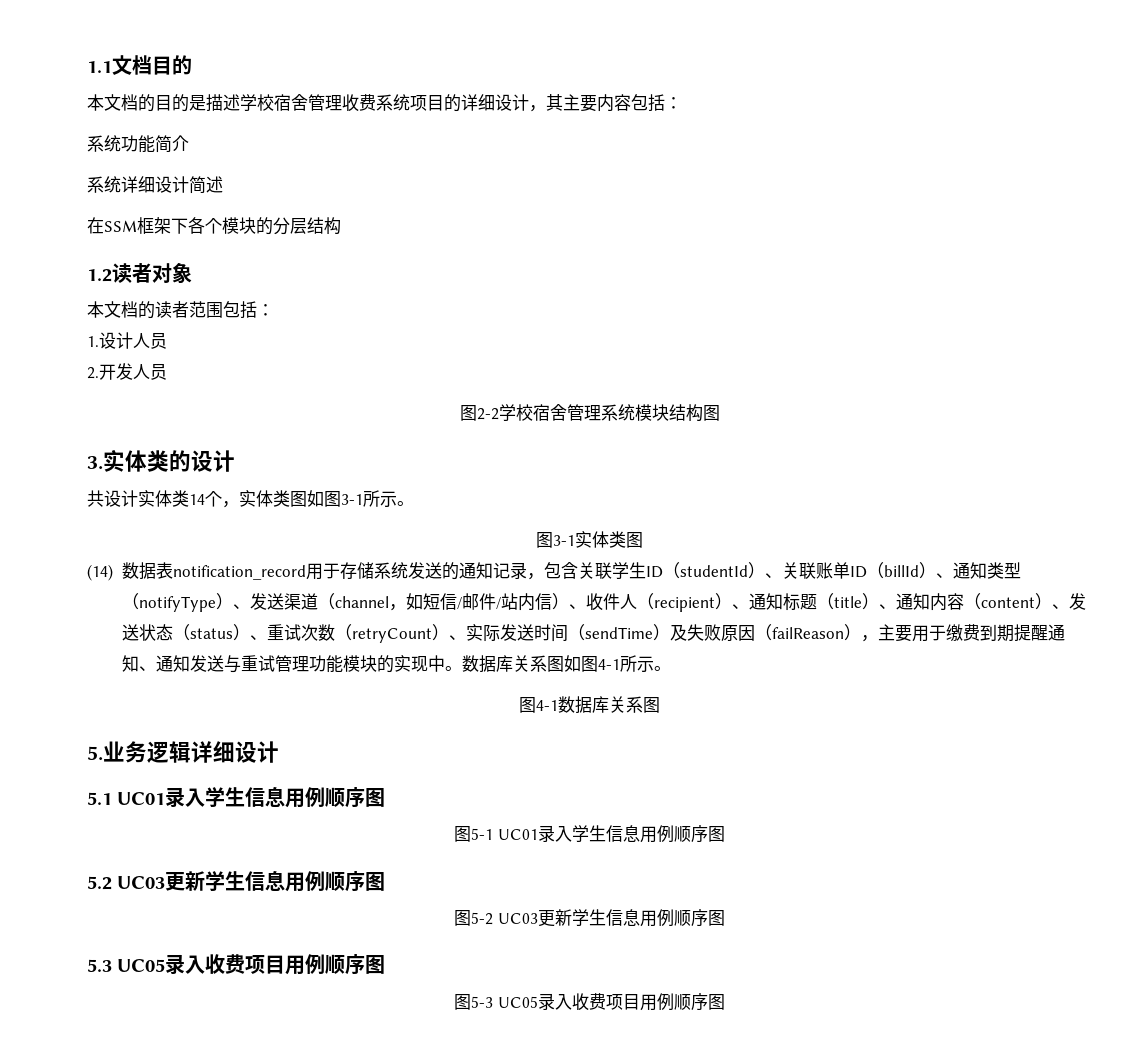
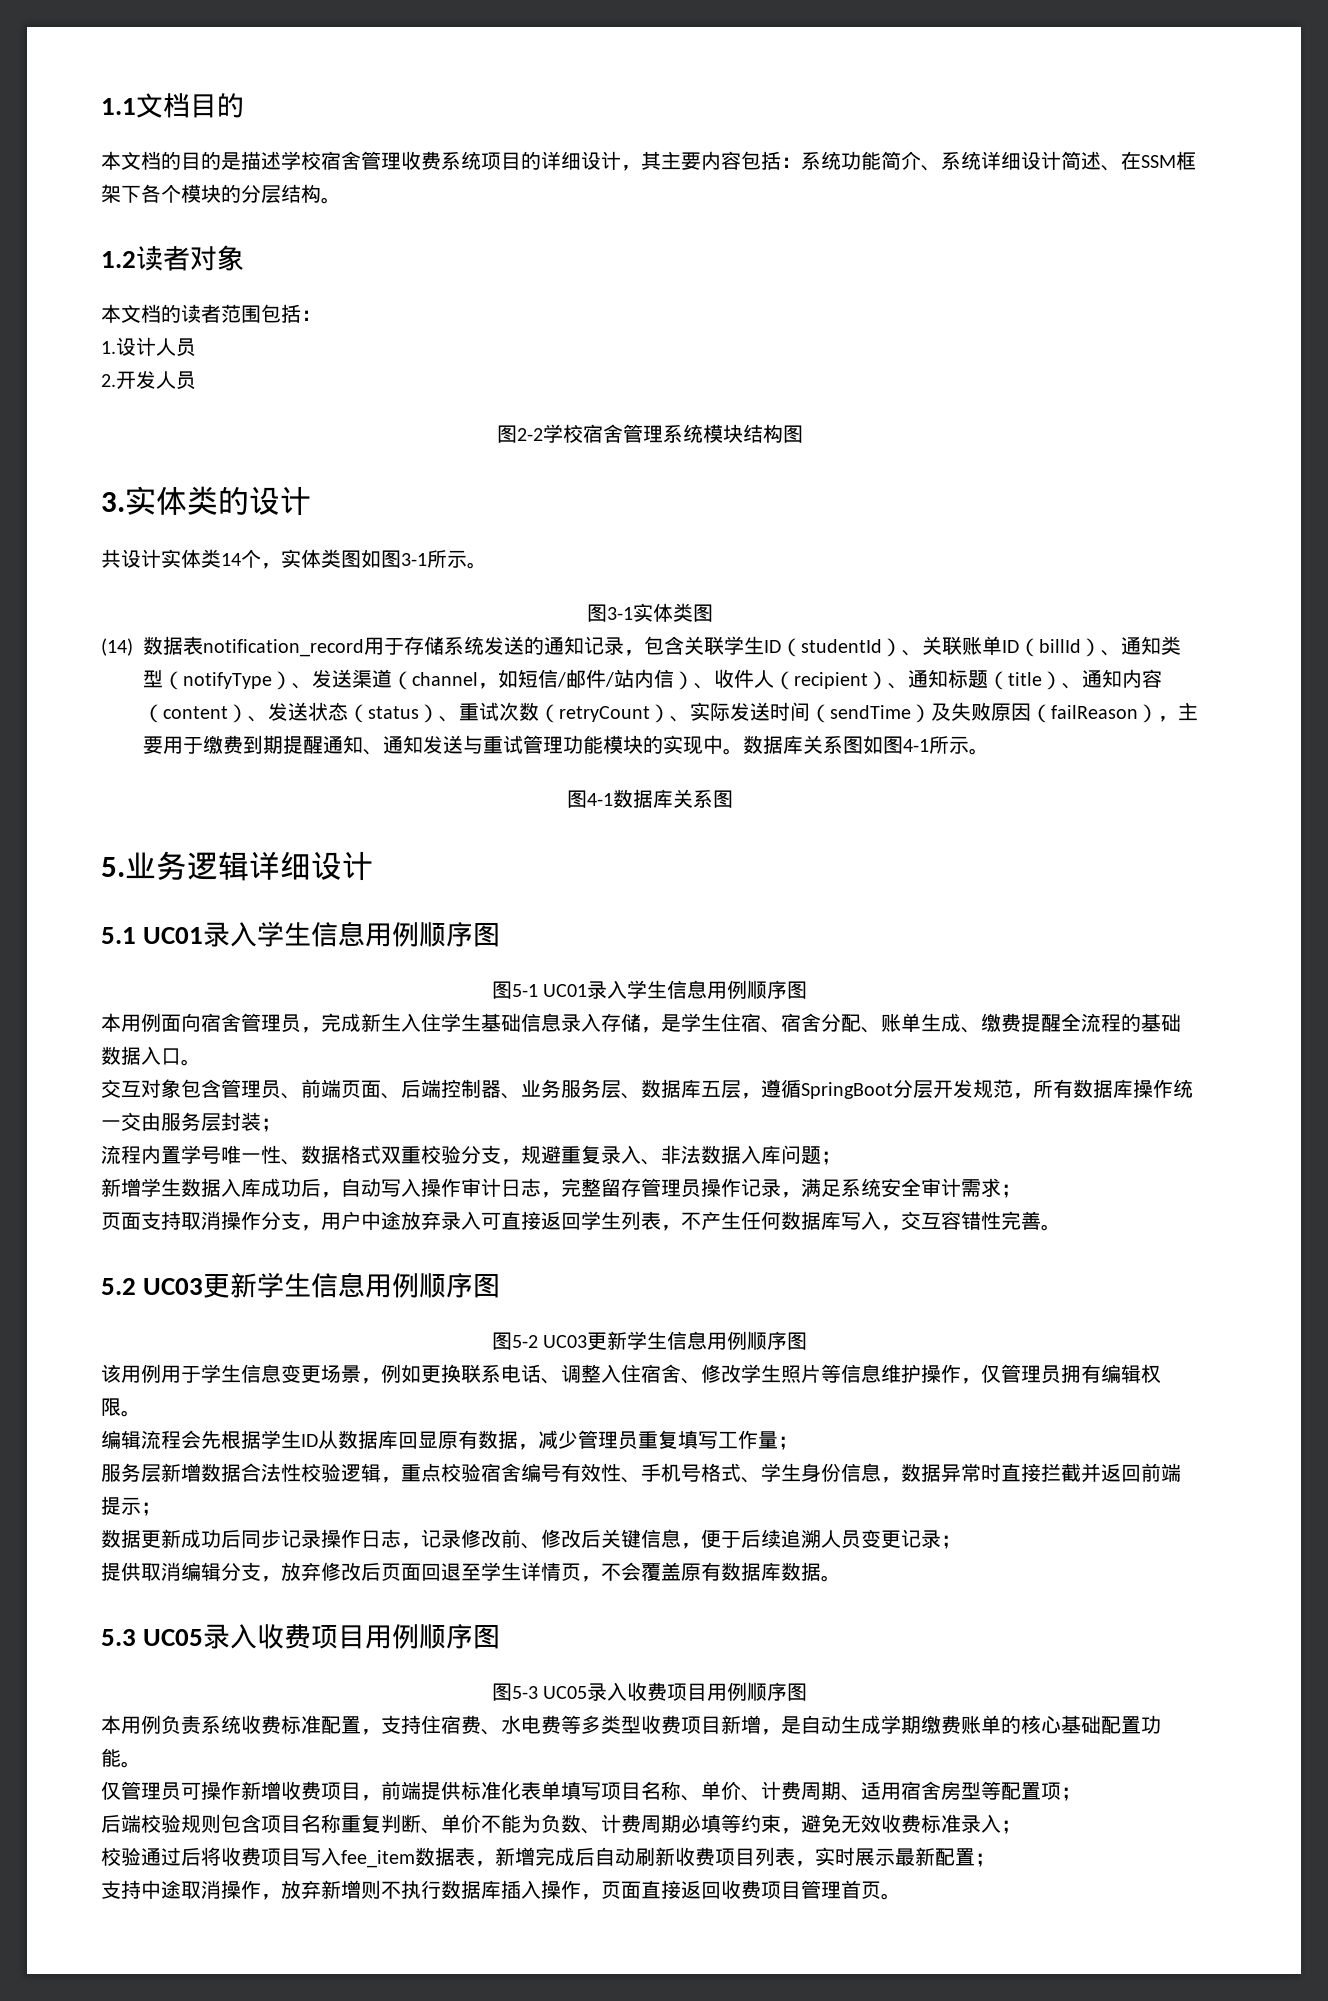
- 本文档的目的是描述学校宿舍管理收费系统项目的详细设计，其主要内容包括：
- 系统功能简介
- 系统详细设计简述
- 在SSM框架下各个模块的分层结构
+ 本文档的目的是描述学校宿舍管理收费系统项目的详细设计，其主要内容包括：系统功能简介、系统详细设计简述、在SSM框架下各个模块的分层结构。
+ 本用例面向宿舍管理员，完成新生入住学生基础信息录入存储，是学生住宿、宿舍分配、账单生成、缴费提醒全流程的基础数据入口。
+ 交互对象包含管理员、前端页面、后端控制器、业务服务层、数据库五层，遵循SpringBoot分层开发规范，所有数据库操作统一交由服务层封装；
+ 流程内置学号唯一性、数据格式双重校验分支，规避重复录入、非法数据入库问题；
+ 新增学生数据入库成功后，自动写入操作审计日志，完整留存管理员操作记录，满足系统安全审计需求；
+ 页面支持取消操作分支，用户中途放弃录入可直接返回学生列表，不产生任何数据库写入，交互容错性完善。
+ 该用例用于学生信息变更场景，例如更换联系电话、调整入住宿舍、修改学生照片等信息维护操作，仅管理员拥有编辑权限。
+ 编辑流程会先根据学生ID从数据库回显原有数据，减少管理员重复填写工作量；
+ 服务层新增数据合法性校验逻辑，重点校验宿舍编号有效性、手机号格式、学生身份信息，数据异常时直接拦截并返回前端提示；
+ 数据更新成功后同步记录操作日志，记录修改前、修改后关键信息，便于后续追溯人员变更记录；
+ 提供取消编辑分支，放弃修改后页面回退至学生详情页，不会覆盖原有数据库数据。
+ 本用例负责系统收费标准配置，支持住宿费、水电费等多类型收费项目新增，是自动生成学期缴费账单的核心基础配置功能。
+ 仅管理员可操作新增收费项目，前端提供标准化表单填写项目名称、单价、计费周期、适用宿舍房型等配置项；
+ 后端校验规则包含项目名称重复判断、单价不能为负数、计费周期必填等约束，避免无效收费标准录入；
+ 校验通过后将收费项目写入fee_item数据表，新增完成后自动刷新收费项目列表，实时展示最新配置；
+ 支持中途取消操作，放弃新增则不执行数据库插入操作，页面直接返回收费项目管理首页。

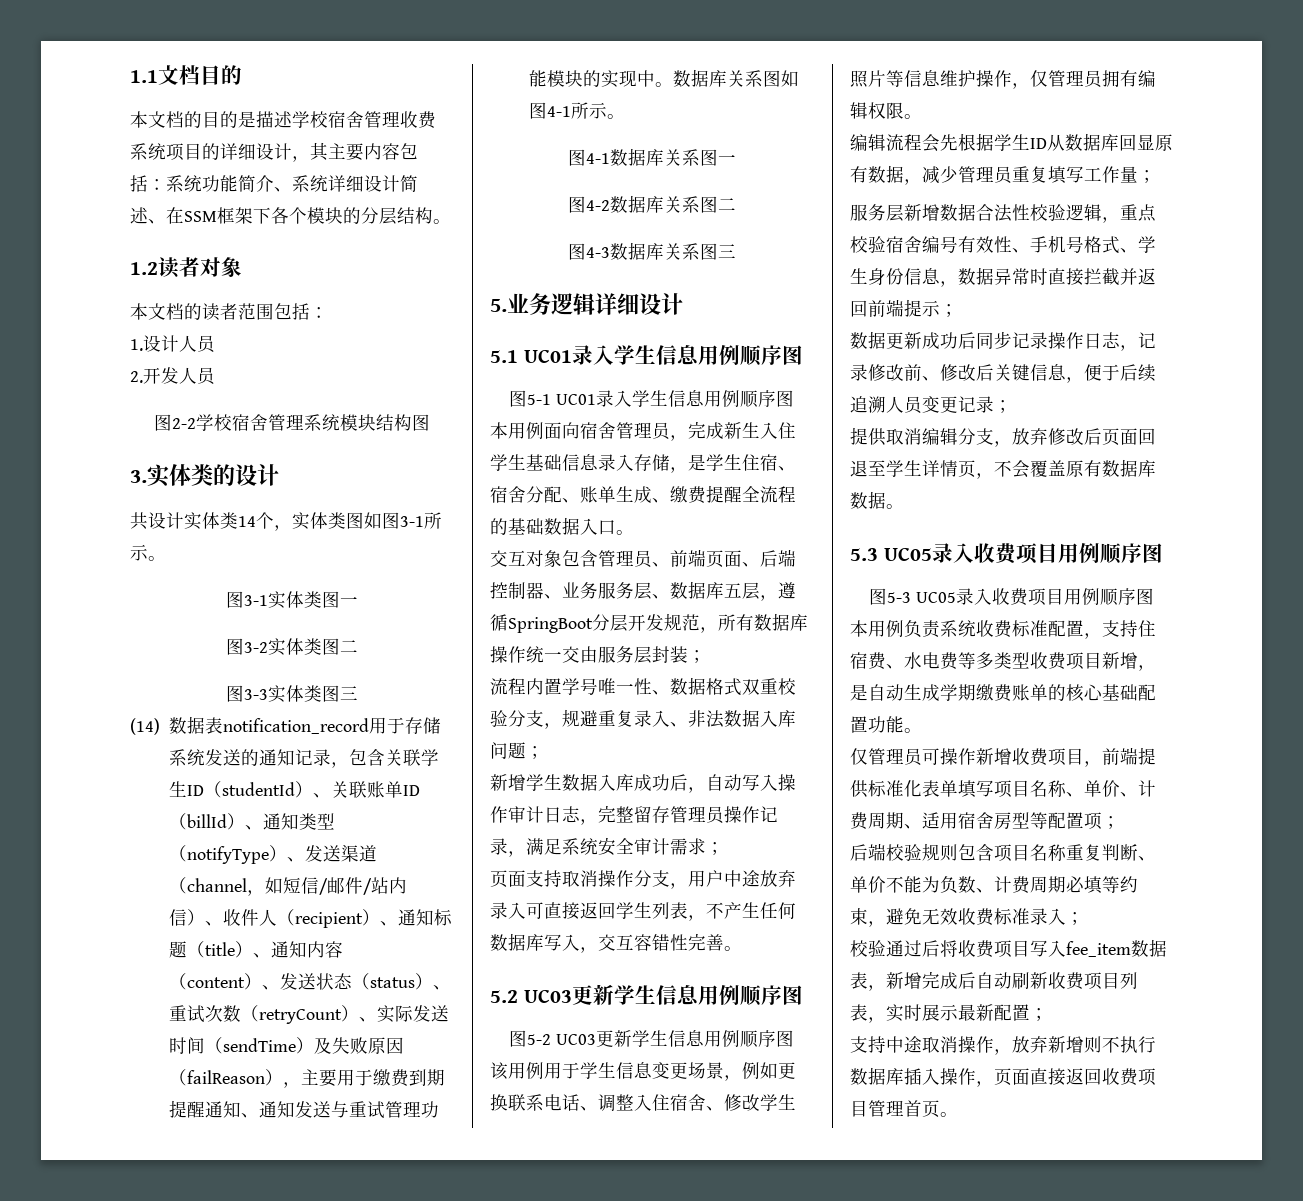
- 图3-1实体类图
+ 图3-1实体类图一
+ 图3-2实体类图二
+ 图3-3实体类图三
- 图4-1数据库关系图
+ 图4-1数据库关系图一
+ 图4-2数据库关系图二
+ 图4-3数据库关系图三

